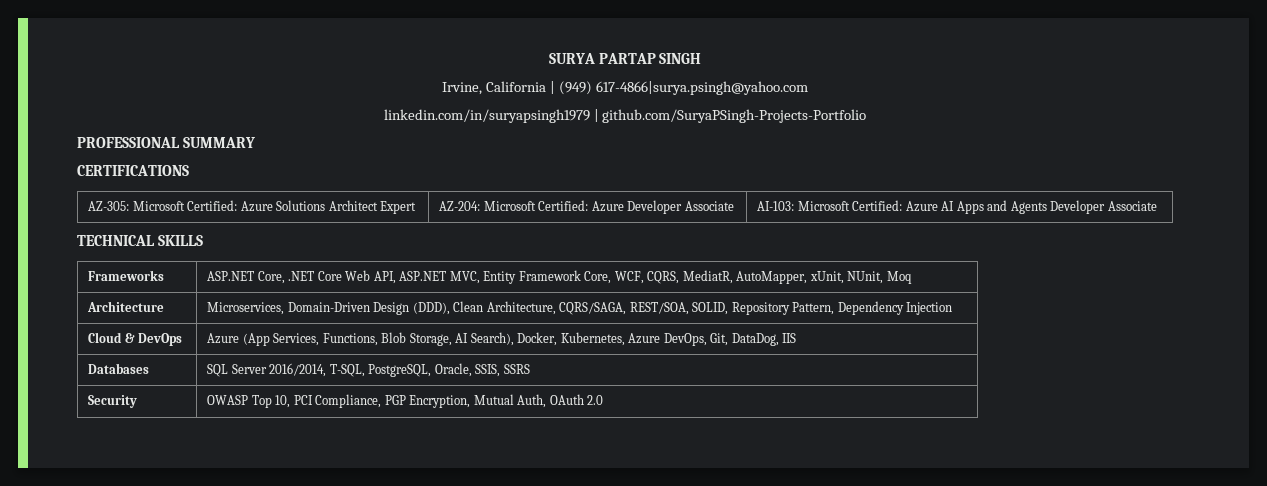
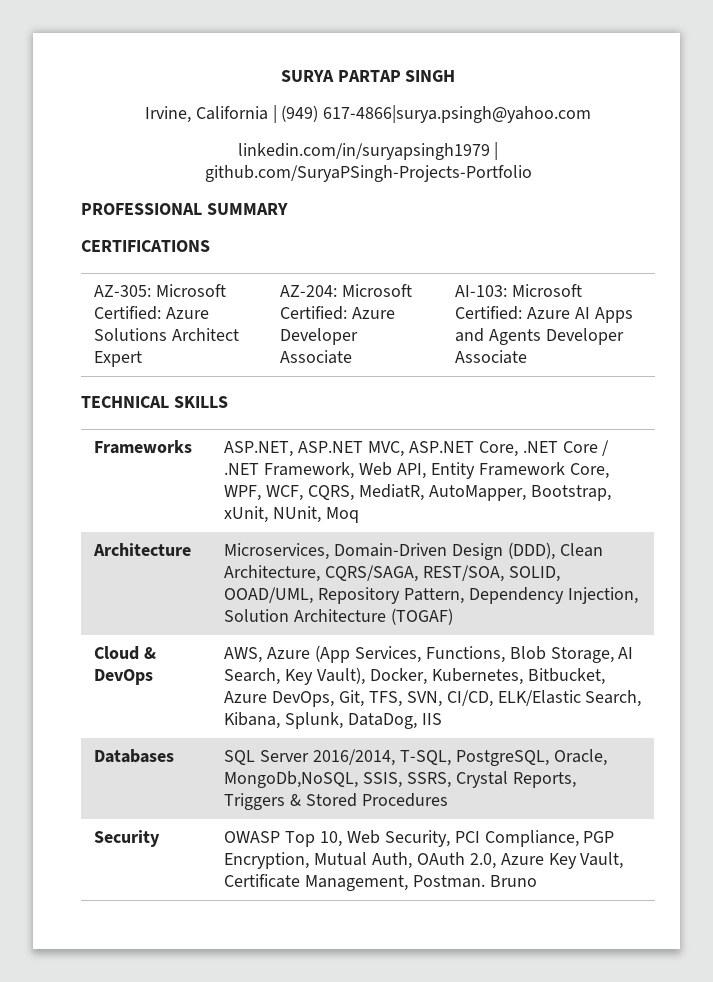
- Frameworks | ASP.NET Core, .NET Core Web API, ASP.NET MVC, Entity Framework Core, WCF, CQRS, MediatR, AutoMapper, xUnit, NUnit, Moq
+ Frameworks | ASP.NET, ASP.NET MVC, ASP.NET Core, .NET Core / .NET Framework, Web API, Entity Framework Core, WPF, WCF, CQRS, MediatR, AutoMapper, Bootstrap, xUnit, NUnit, Moq
- Architecture | Microservices, Domain-Driven Design (DDD), Clean Architecture, CQRS/SAGA, REST/SOA, SOLID, Repository Pattern, Dependency Injection
+ Architecture | Microservices, Domain-Driven Design (DDD), Clean Architecture, CQRS/SAGA, REST/SOA, SOLID, OOAD/UML, Repository Pattern, Dependency Injection, Solution Architecture (TOGAF)
- Cloud & DevOps | Azure (App Services, Functions, Blob Storage, AI Search), Docker, Kubernetes, Azure DevOps, Git, DataDog, IIS
+ Cloud & DevOps | AWS, Azure (App Services, Functions, Blob Storage, AI Search, Key Vault), Docker, Kubernetes, Bitbucket, Azure DevOps, Git, TFS, SVN, CI/CD, ELK/Elastic Search, Kibana, Splunk, DataDog, IIS
- Databases | SQL Server 2016/2014, T-SQL, PostgreSQL, Oracle, SSIS, SSRS
+ Databases | SQL Server 2016/2014, T-SQL, PostgreSQL, Oracle, MongoDb,NoSQL, SSIS, SSRS, Crystal Reports, Triggers & Stored Procedures
- Security | OWASP Top 10, PCI Compliance, PGP Encryption, Mutual Auth, OAuth 2.0
+ Security | OWASP Top 10, Web Security, PCI Compliance, PGP Encryption, Mutual Auth, OAuth 2.0, Azure Key Vault, Certificate Management, Postman. Bruno

